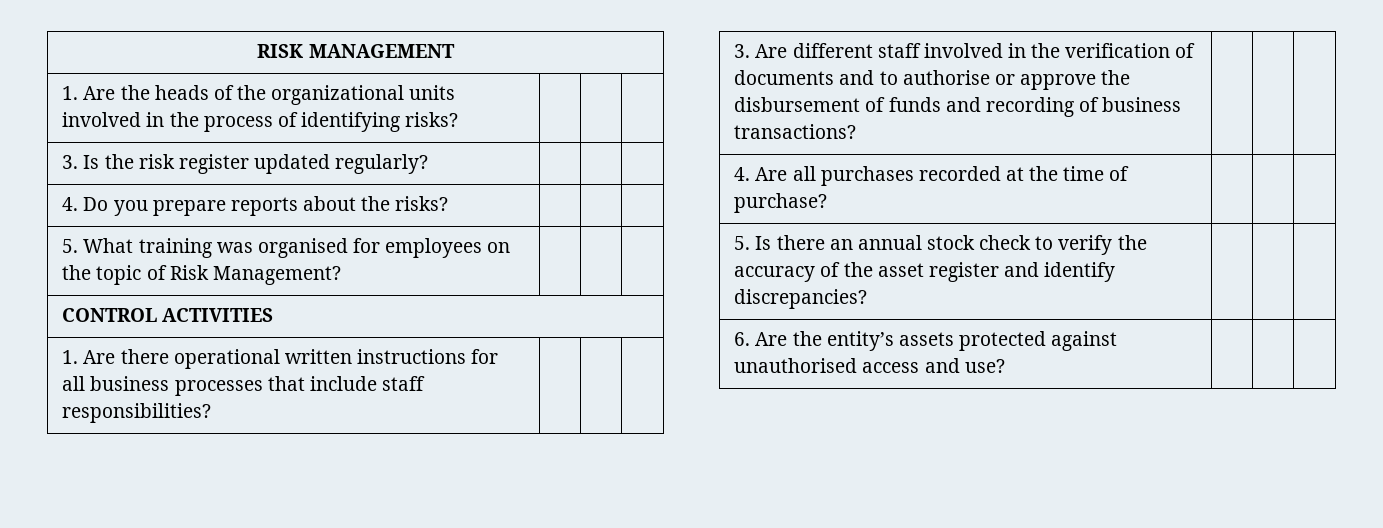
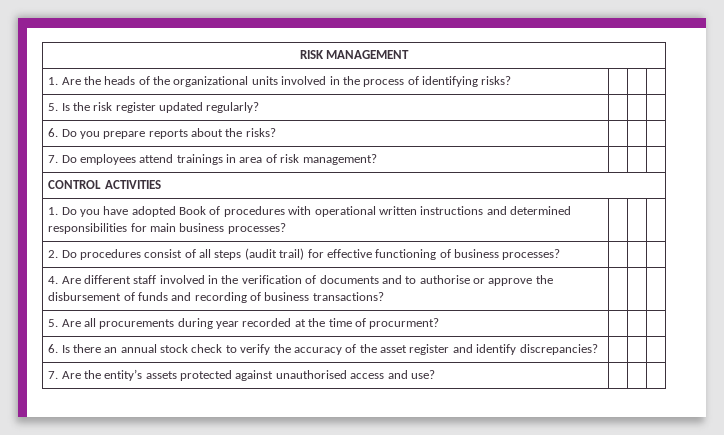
- 3. Is the risk register updated regularly? | | |
+ 5. Is the risk register updated regularly? | | |
- 4. Do you prepare reports about the risks? | | |
+ 6. Do you prepare reports about the risks? | | |
- 5. What training was organised for employees on the topic of Risk Management? | | |
+ 7. Do employees attend trainings in area of risk management? | | |
  CONTROL ACTIVITIES
- 1. Are there operational written instructions for all business processes that include staff responsibilities? | | |
- 3. Are different staff involved in the verification of documents and to authorise or approve the disbursement of funds and recording of business transactions? | | |
+ 1. Do you have adopted Book of procedures with operational written instructions and determined responsibilities for main business processes? | | |
+ 2. Do procedures consist of all steps (audit trail) for effective functioning of business processes? | | |
+ 4. Are different staff involved in the verification of documents and to authorise or approve the disbursement of funds and recording of business transactions? | | |
- 4. Are all purchases recorded at the time of purchase? | | |
- 5. Is there an annual stock check to verify the accuracy of the asset register and identify discrepancies? | | |
+ 5. Are all procurements during year recorded at the time of procurment? | | |
+ 6. Is there an annual stock check to verify the accuracy of the asset register and identify discrepancies? | | |
- 6. Are the entity’s assets protected against unauthorised access and use? | | |
+ 7. Are the entity’s assets protected against unauthorised access and use? | | |

